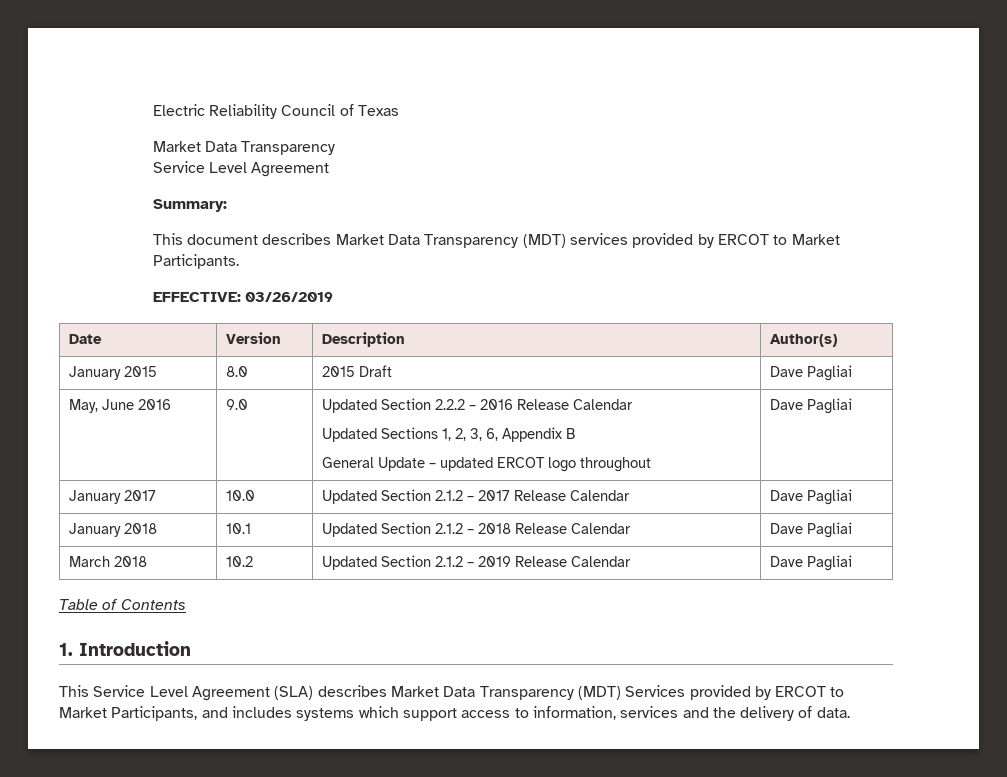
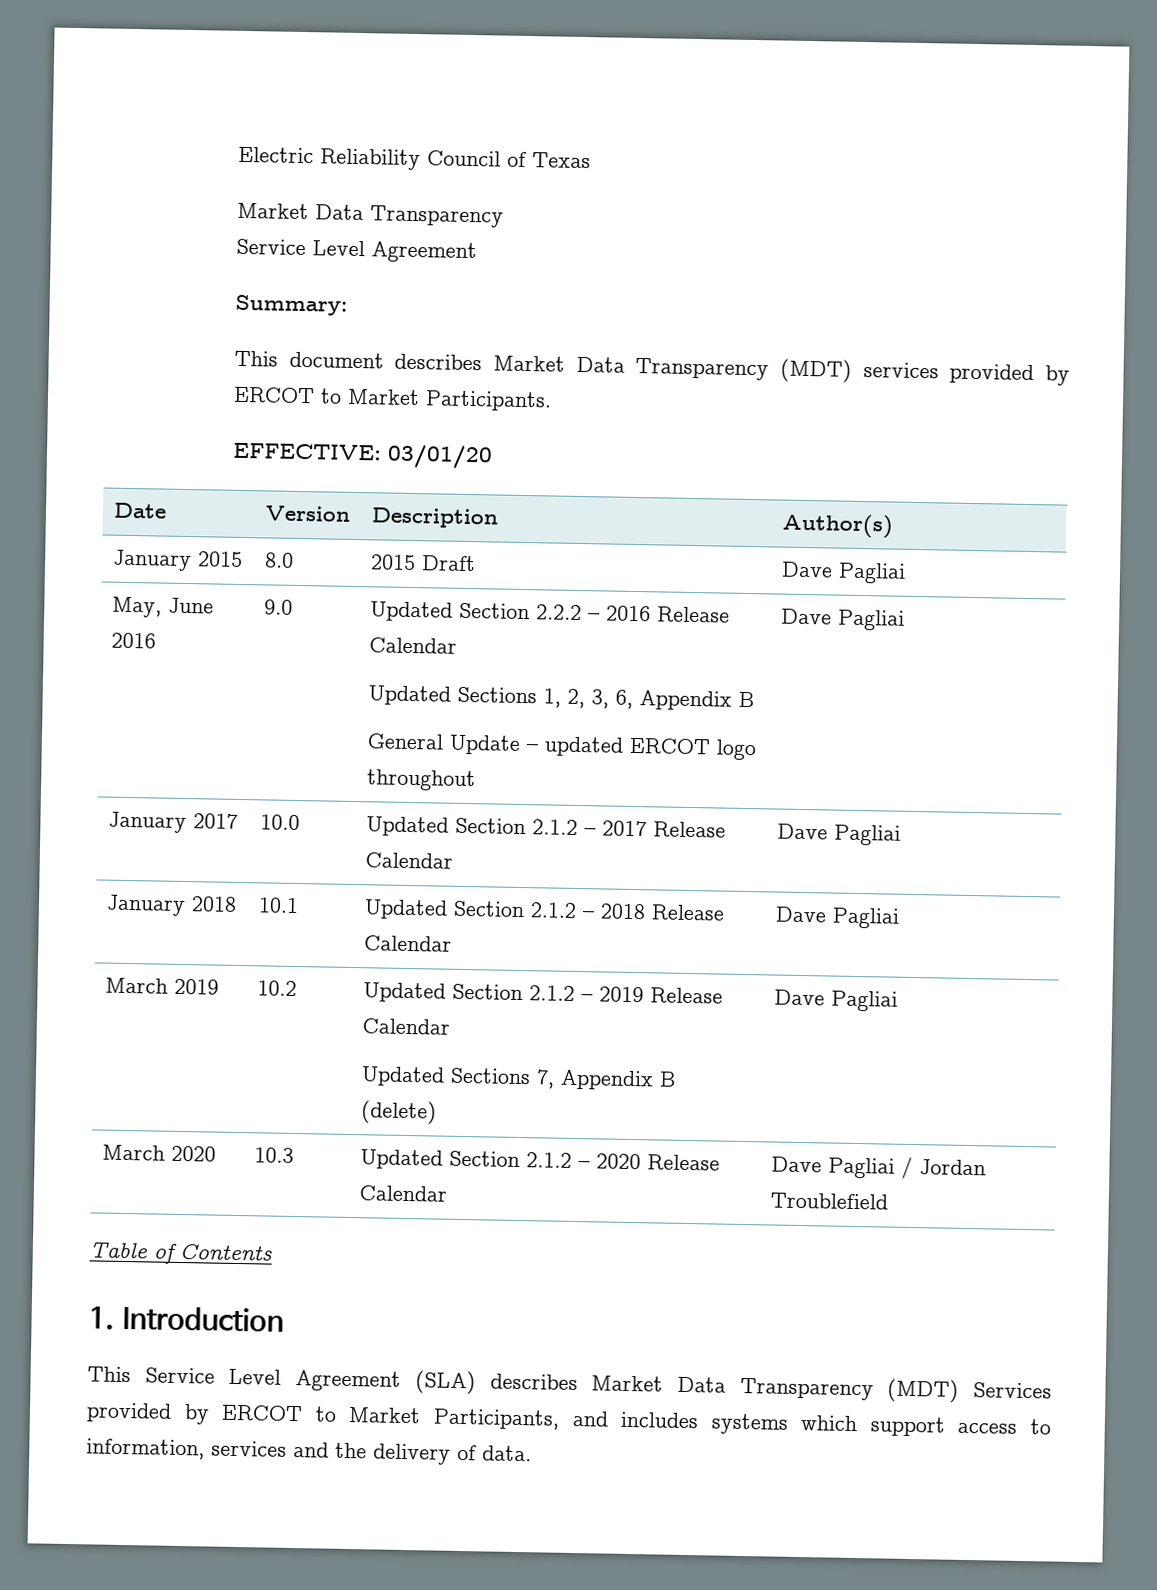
- EFFECTIVE: 03/26/2019
+ EFFECTIVE: 03/01/20
- March 2018 | 10.2 | Updated Section 2.1.2 – 2019 Release Calendar | Dave Pagliai
+ March 2019 | 10.2 | Updated Section 2.1.2 – 2019 Release Calendar
+ Updated Sections 7, Appendix B (delete) | Dave Pagliai
+ March 2020 | 10.3 | Updated Section 2.1.2 – 2020 Release Calendar | Dave Pagliai / Jordan Troublefield

